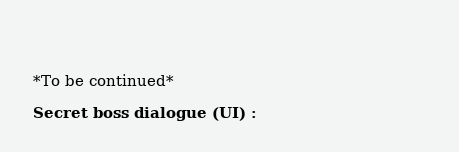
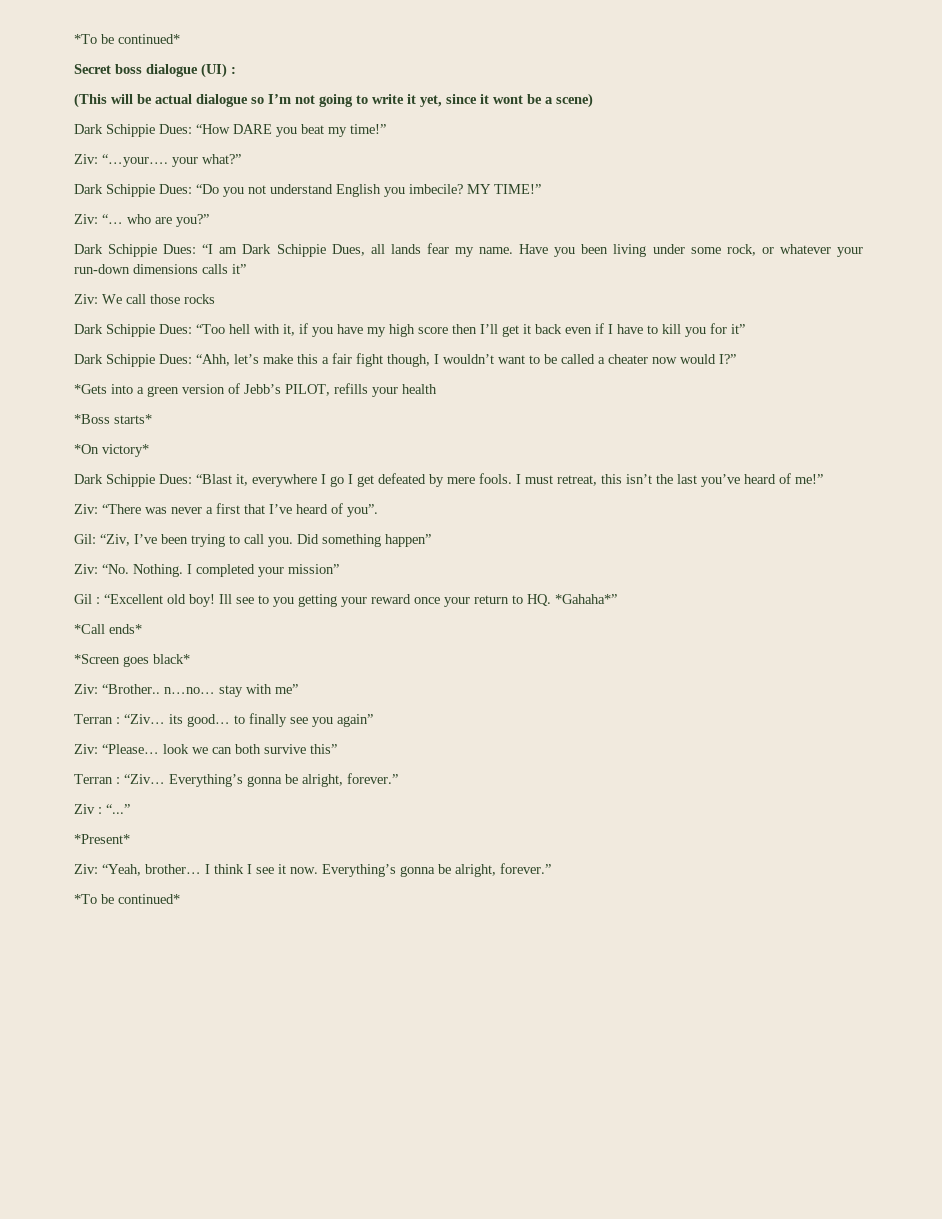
+ (This will be actual dialogue so I’m not going to write it yet, since it wont be a scene)
+ Dark Schippie Dues: “How DARE you beat my time!”
+ Ziv: “…your…. your what?”
+ Dark Schippie Dues: “Do you not understand English you imbecile? MY TIME!”
+ Ziv: “… who are you?”
+ Dark Schippie Dues: “I am Dark Schippie Dues, all lands fear my name. Have you been living under some rock, or whatever your run-down dimensions calls it”
+ Ziv: We call those rocks
+ Dark Schippie Dues: “Too hell with it, if you have my high score then I’ll get it back even if I have to kill you for it”
+ Dark Schippie Dues: “Ahh, let’s make this a fair fight though, I wouldn’t want to be called a cheater now would I?”
+ *Gets into a green version of Jebb’s PILOT, refills your health
+ *Boss starts*
+ *On victory*
+ Dark Schippie Dues: “Blast it, everywhere I go I get defeated by mere fools. I must retreat, this isn’t the last you’ve heard of me!”
+ Ziv: “There was never a first that I’ve heard of you”.
+ Gil: “Ziv, I’ve been trying to call you. Did something happen”
+ Ziv: “No. Nothing. I completed your mission”
+ Gil : “Excellent old boy! Ill see to you getting your reward once your return to HQ. *Gahaha*”
+ *Call ends*
+ *Screen goes black*
+ Ziv: “Brother.. n…no… stay with me”
+ Terran : “Ziv… its good… to finally see you again”
+ Ziv: “Please… look we can both survive this”
+ Terran : “Ziv… Everything’s gonna be alright, forever.”
+ Ziv : “...”
+ *Present*
+ Ziv: “Yeah, brother… I think I see it now. Everything’s gonna be alright, forever.”
+ *To be continued*

